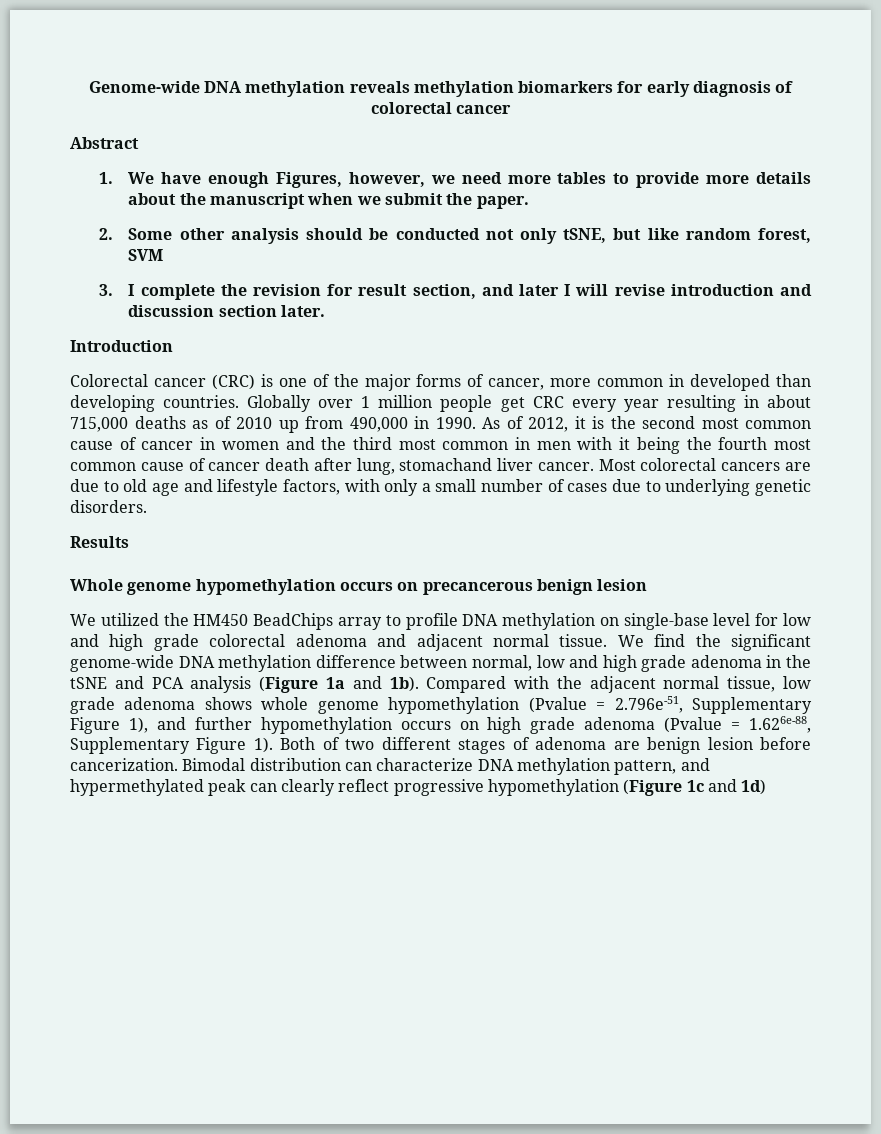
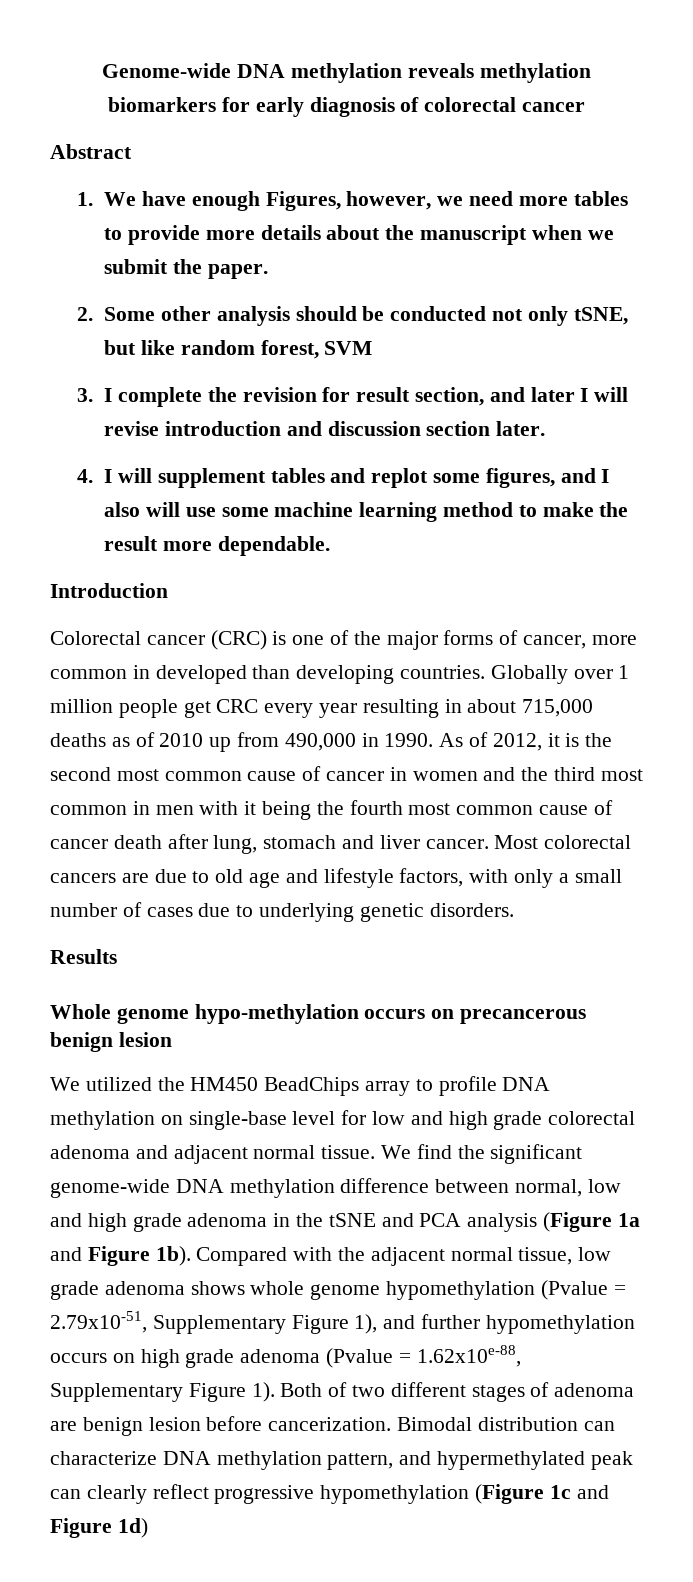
+ 4. I will supplement tables and replot some figures, and I also will use some machine learning method to make the result more dependable.
- As of 2012, it is the second most common cause of cancer in women and the third most common in men with it being the fourth most common cause of cancer death after lung, stomachand liver cancer.
+ As of 2012, it is the second most common cause of cancer in women and the third most common in men with it being the fourth most common cause of cancer death after lung, stomach and liver cancer.
- Whole genome hypomethylation occurs on precancerous benign lesion
+ Whole genome hypo-methylation occurs on precancerous benign lesion
- We find the significant genome-wide DNA methylation difference between normal, low and high grade adenoma in the tSNE and PCA analysis (Figure 1a and 1b).
+ We find the significant genome-wide DNA methylation difference between normal, low and high grade adenoma in the tSNE and PCA analysis (Figure 1a and Figure 1b).
- Compared with the adjacent normal tissue, low grade adenoma shows whole genome hypomethylation (Pvalue = 2.796e-51, Supplementary Figure 1), and further hypomethylation occurs on high grade adenoma (Pvalue = 1.626e-88, Supplementary Figure 1).
+ Compared with the adjacent normal tissue, low grade adenoma shows whole genome hypomethylation (Pvalue = 2.79x10-51, Supplementary Figure 1), and further hypomethylation occurs on high grade adenoma (Pvalue = 1.62x10e-88, Supplementary Figure 1).
- Bimodal distribution can characterize DNA methylation pattern, and hypermethylated peak can clearly reflect progressive hypomethylation (Figure 1c and 1d)
+ Bimodal distribution can characterize DNA methylation pattern, and hypermethylated peak can clearly reflect progressive hypomethylation (Figure 1c and Figure 1d)

